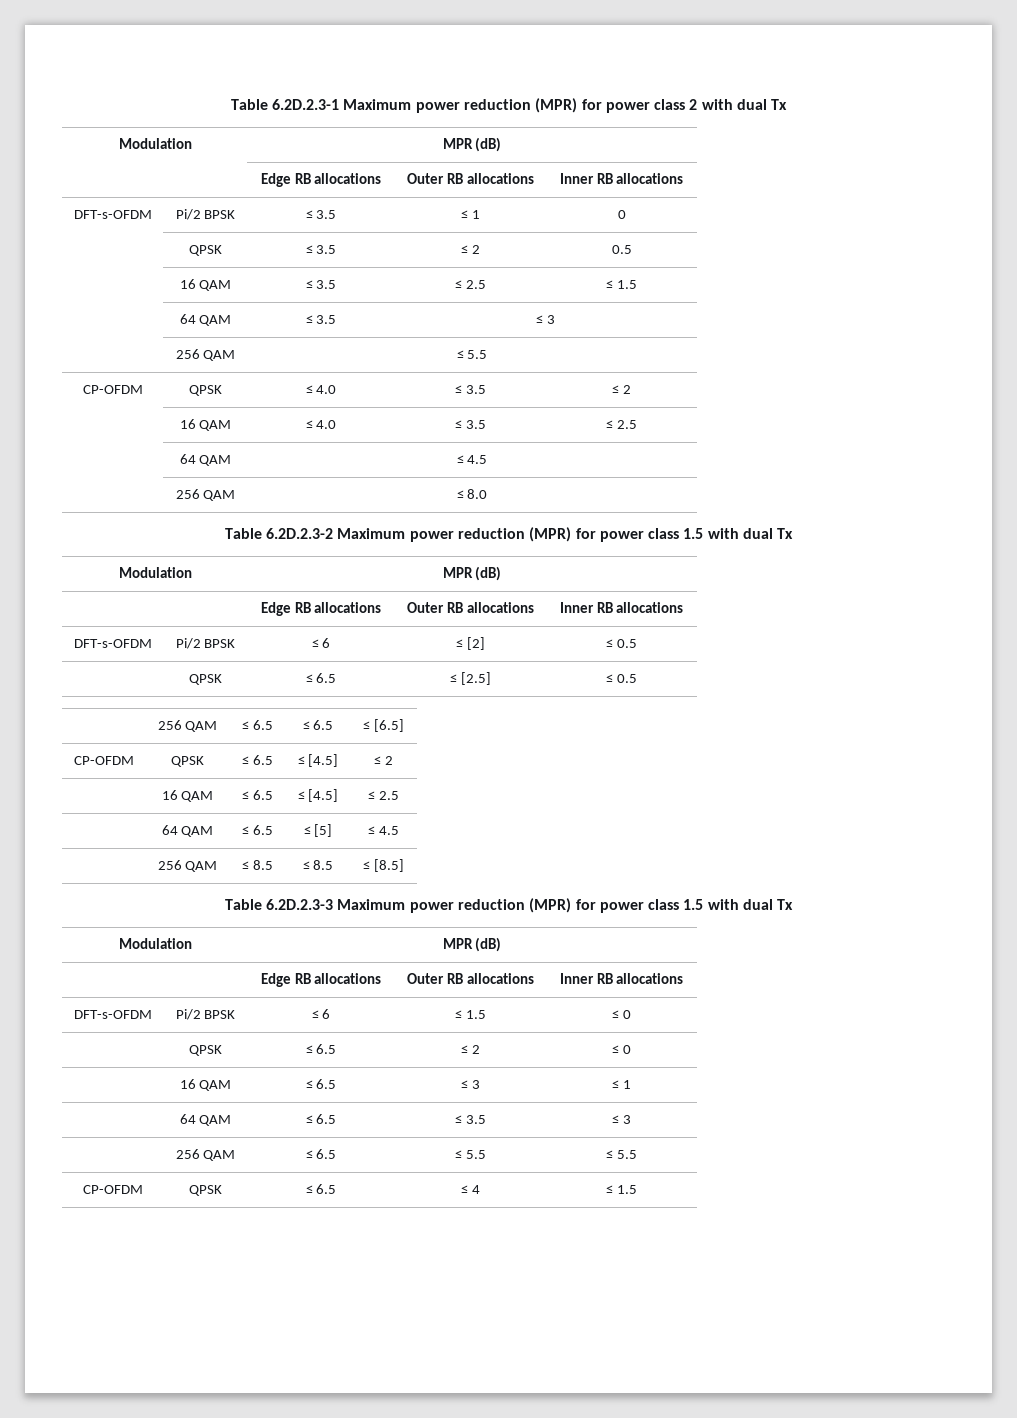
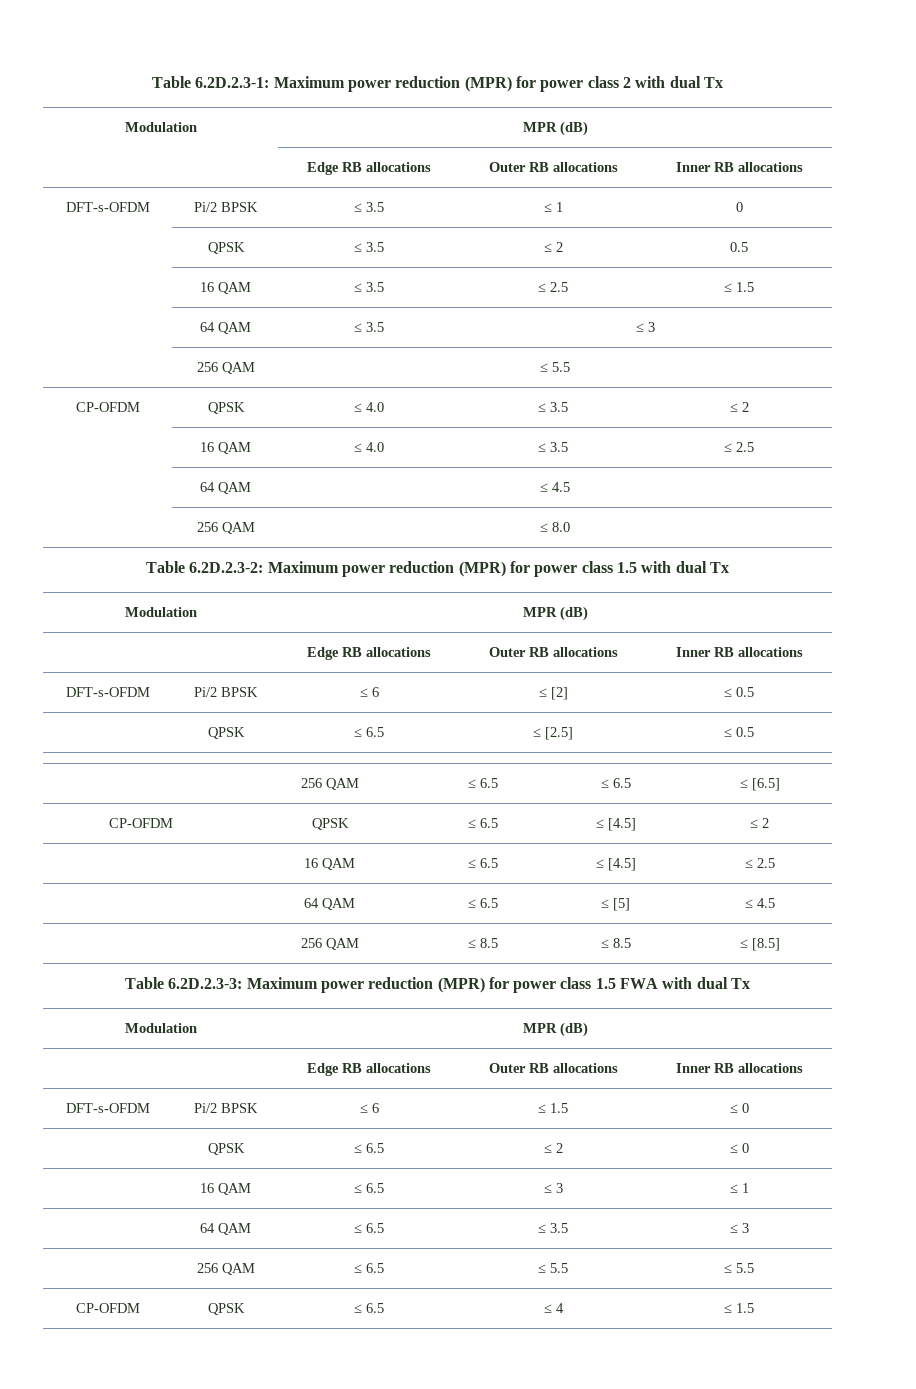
- Table 6.2D.2.3-1 Maximum power reduction (MPR) for power class 2 with dual Tx
+ Table 6.2D.2.3-1: Maximum power reduction (MPR) for power class 2 with dual Tx
- Table 6.2D.2.3-2 Maximum power reduction (MPR) for power class 1.5 with dual Tx
+ Table 6.2D.2.3-2: Maximum power reduction (MPR) for power class 1.5 with dual Tx
- Table 6.2D.2.3-3 Maximum power reduction (MPR) for power class 1.5 with dual Tx
+ Table 6.2D.2.3-3: Maximum power reduction (MPR) for power class 1.5 FWA with dual Tx

